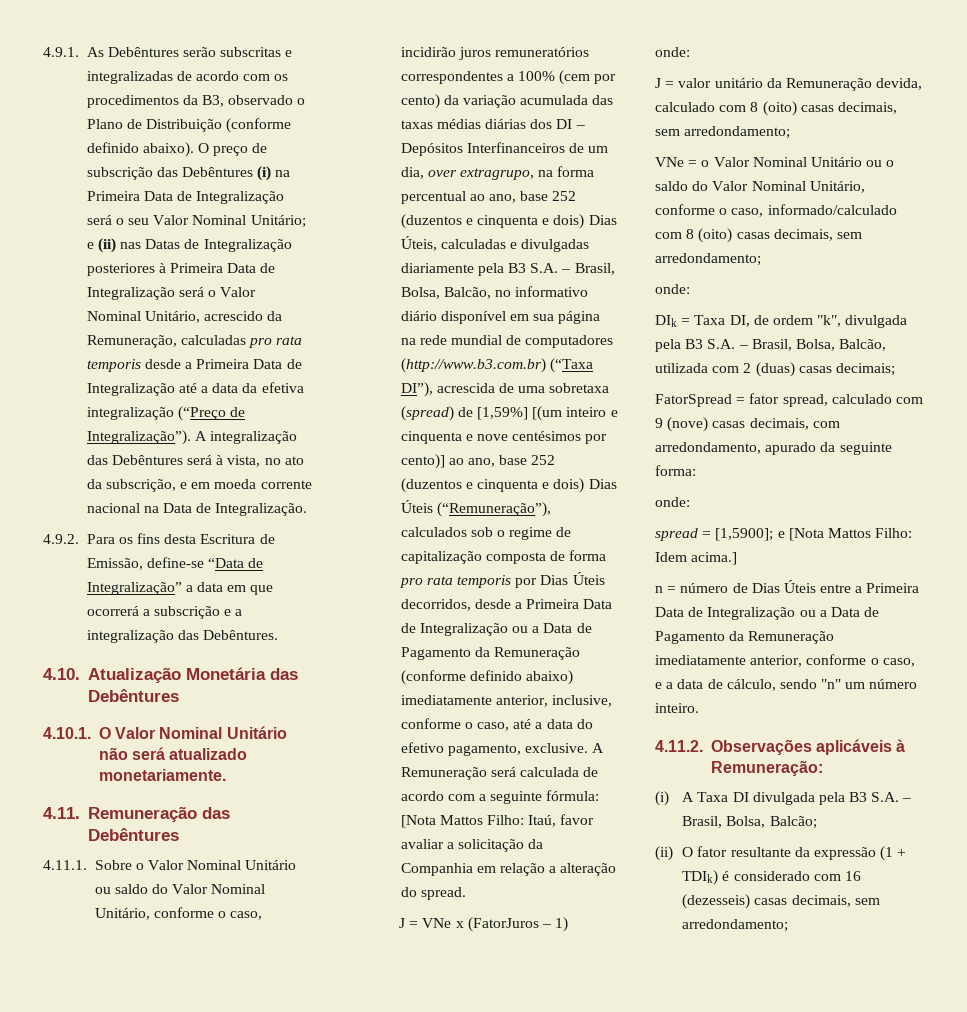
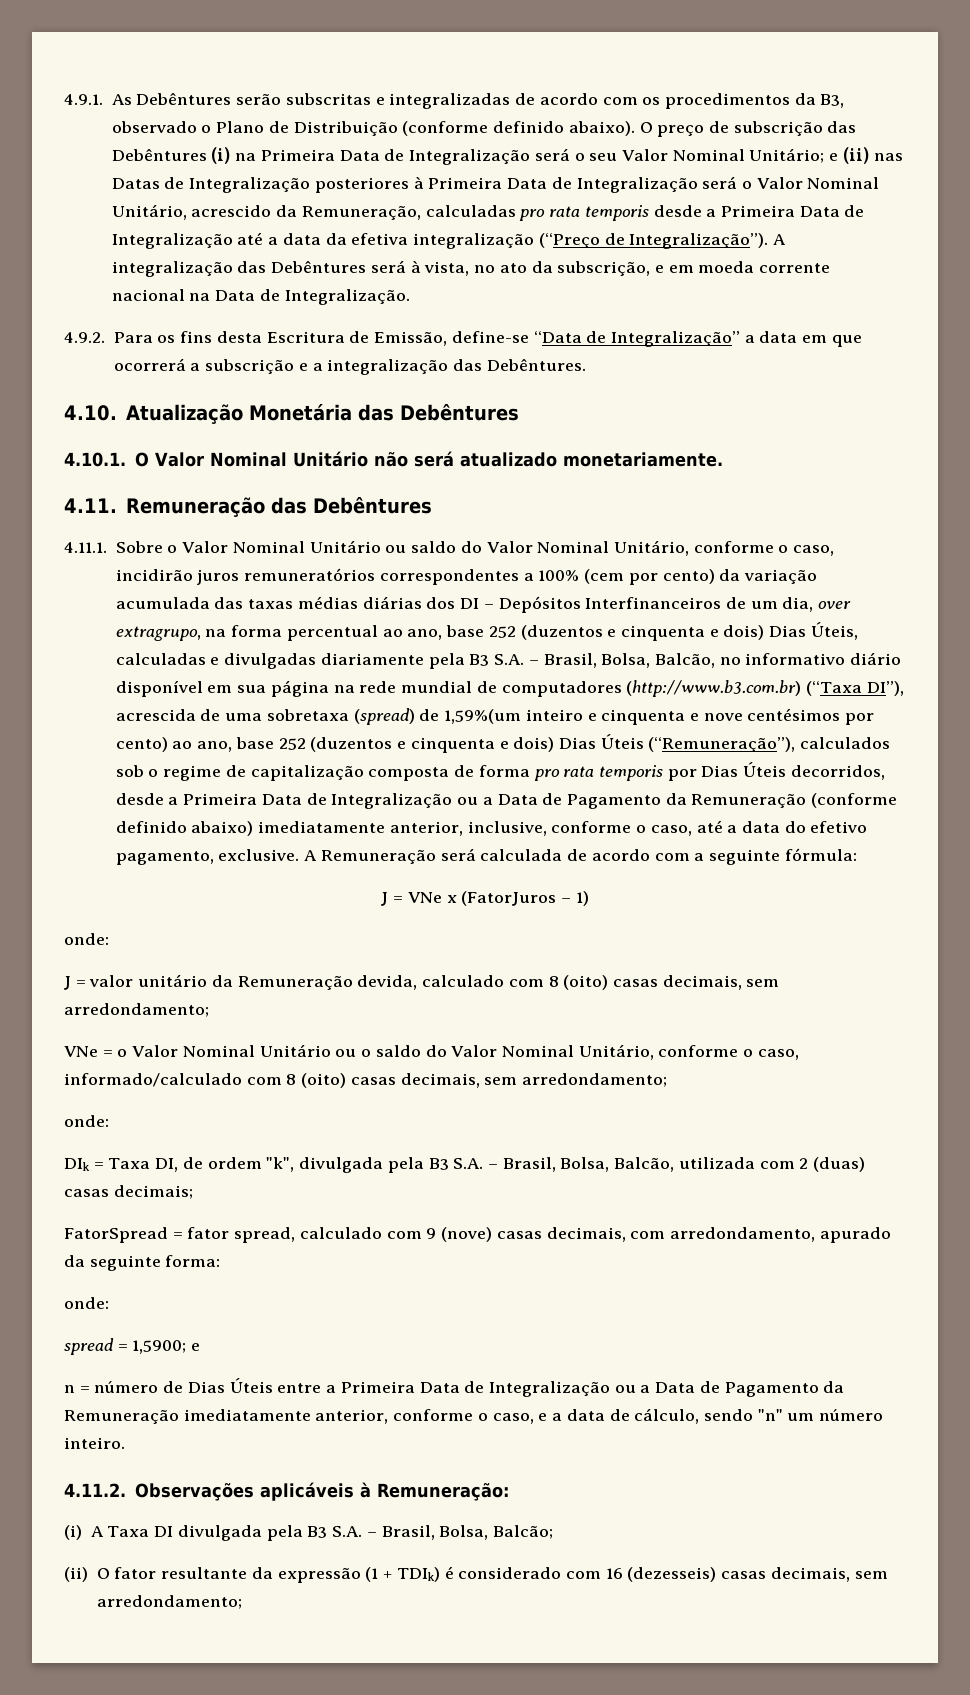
- 4.11.1. Sobre o Valor Nominal Unitário ou saldo do Valor Nominal Unitário, conforme o caso, incidirão juros remuneratórios correspondentes a 100% (cem por cento) da variação acumulada das taxas médias diárias dos DI – Depósitos Interfinanceiros de um dia, over extragrupo, na forma percentual ao ano, base 252 (duzentos e cinquenta e dois) Dias Úteis, calculadas e divulgadas diariamente pela B3 S.A. – Brasil, Bolsa, Balcão, no informativo diário disponível em sua página na rede mundial de computadores (http://www.b3.com.br) (“Taxa DI”), acrescida de uma sobretaxa (spread) de [1,59%] [(um inteiro e cinquenta e nove centésimos por cento)] ao ano, base 252 (duzentos e cinquenta e dois) Dias Úteis (“Remuneração”), calculados sob o regime de capitalização composta de forma pro rata temporis por Dias Úteis decorridos, desde a Primeira Data de Integralização ou a Data de Pagamento da Remuneração (conforme definido abaixo) imediatamente anterior, inclusive, conforme o caso, até a data do efetivo pagamento, exclusive.
+ 4.11.1. Sobre o Valor Nominal Unitário ou saldo do Valor Nominal Unitário, conforme o caso, incidirão juros remuneratórios correspondentes a 100% (cem por cento) da variação acumulada das taxas médias diárias dos DI – Depósitos Interfinanceiros de um dia, over extragrupo, na forma percentual ao ano, base 252 (duzentos e cinquenta e dois) Dias Úteis, calculadas e divulgadas diariamente pela B3 S.A. – Brasil, Bolsa, Balcão, no informativo diário disponível em sua página na rede mundial de computadores (http://www.b3.com.br) (“Taxa DI”), acrescida de uma sobretaxa (spread) de 1,59%(um inteiro e cinquenta e nove centésimos por cento) ao ano, base 252 (duzentos e cinquenta e dois) Dias Úteis (“Remuneração”), calculados sob o regime de capitalização composta de forma pro rata temporis por Dias Úteis decorridos, desde a Primeira Data de Integralização ou a Data de Pagamento da Remuneração (conforme definido abaixo) imediatamente anterior, inclusive, conforme o caso, até a data do efetivo pagamento, exclusive.
- A Remuneração será calculada de acordo com a seguinte fórmula: [Nota Mattos Filho: Itaú, favor avaliar a solicitação da Companhia em relação a alteração do spread.
+ A Remuneração será calculada de acordo com a seguinte fórmula:
- spread = [1,5900]; e [Nota Mattos Filho: Idem acima.]
+ spread = 1,5900; e

